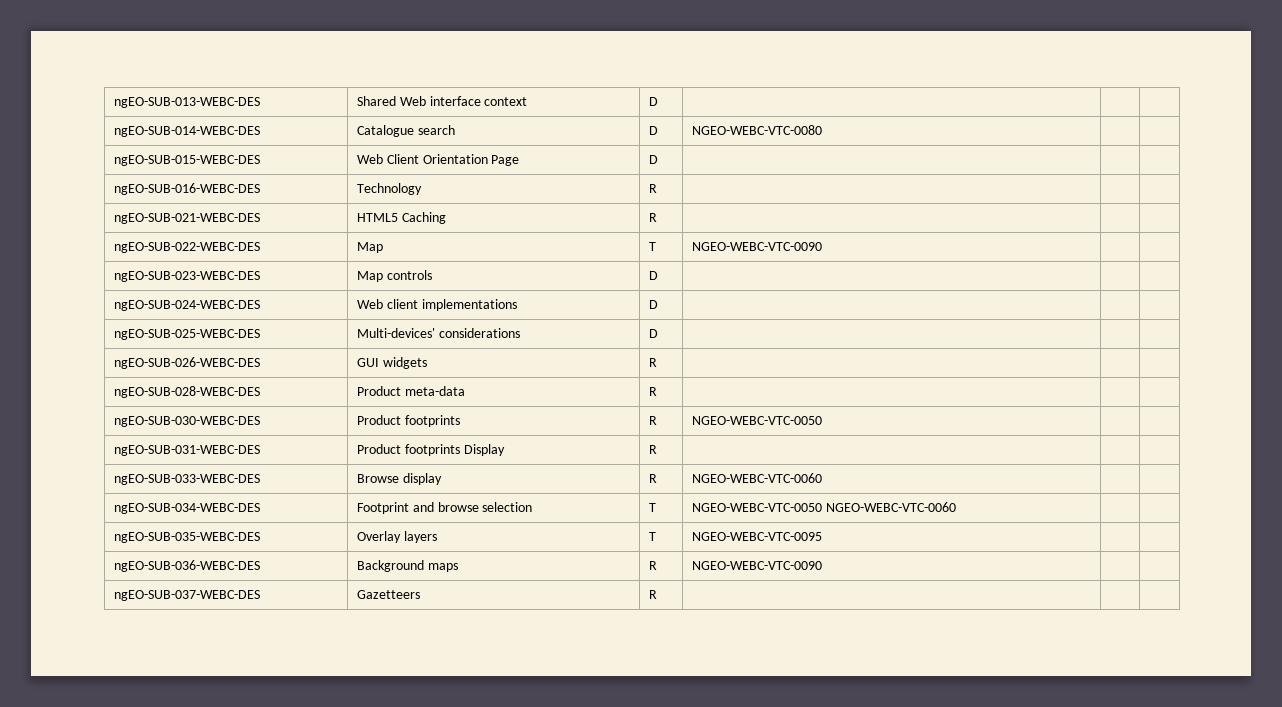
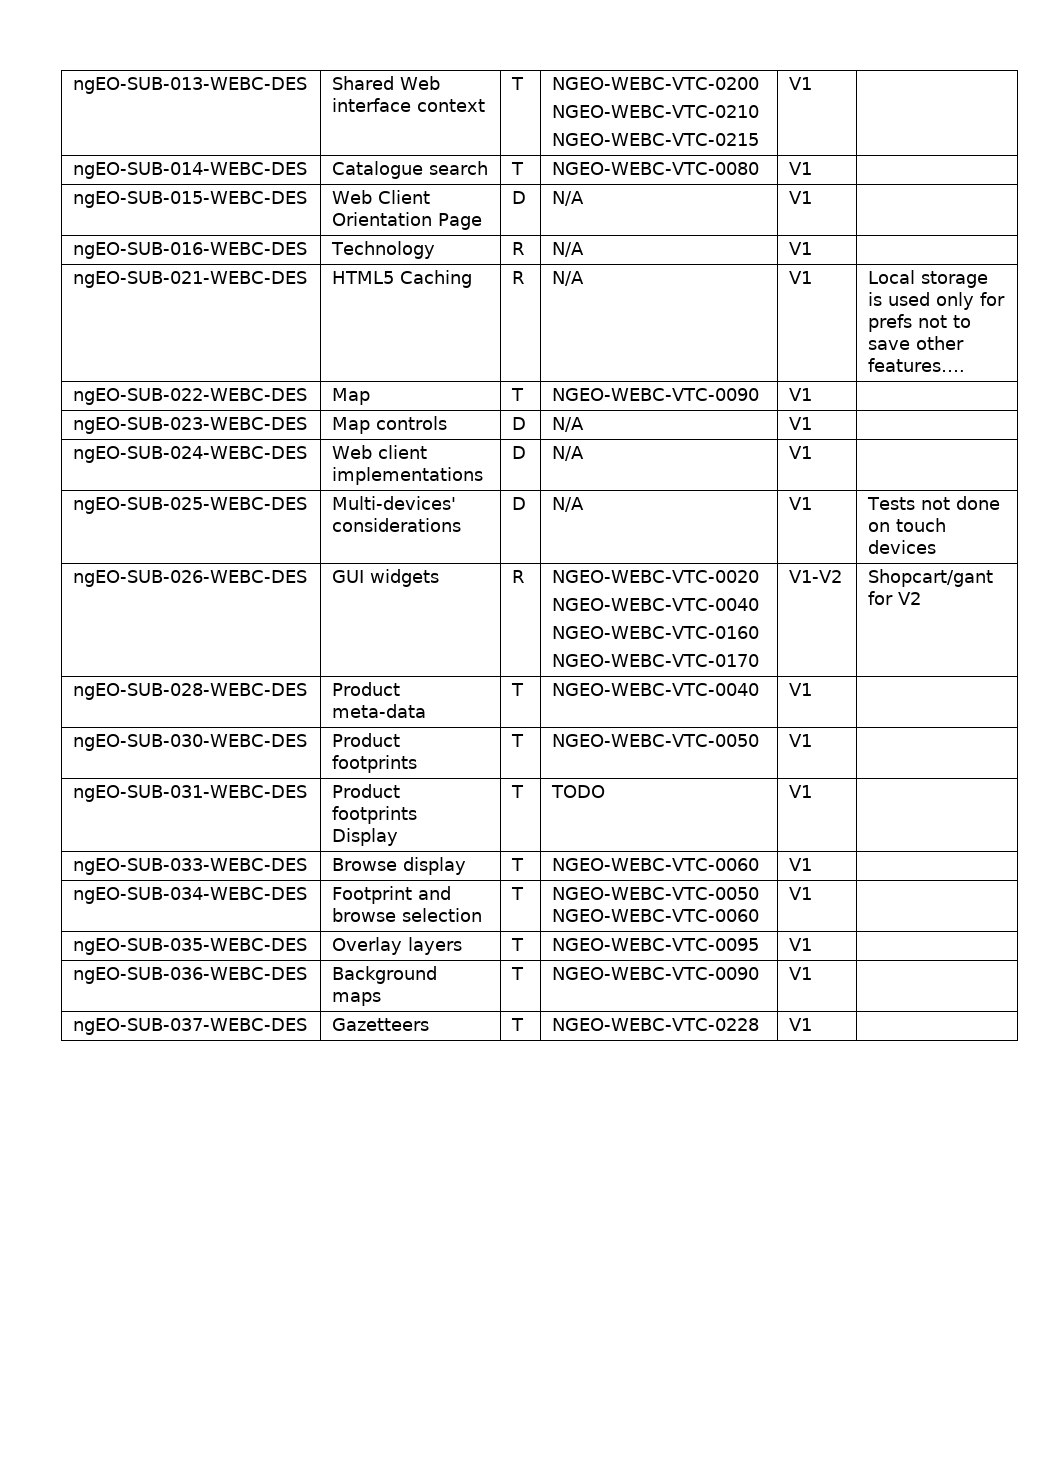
- ngEO-SUB-013-WEBC-DES | Shared Web interface context | D | | |
+ ngEO-SUB-013-WEBC-DES | Shared Web interface context | T | NGEO-WEBC-VTC-0200
+ NGEO-WEBC-VTC-0210
+ NGEO-WEBC-VTC-0215 | V1 |
- ngEO-SUB-014-WEBC-DES | Catalogue search | D | NGEO-WEBC-VTC-0080 | |
+ ngEO-SUB-014-WEBC-DES | Catalogue search | T | NGEO-WEBC-VTC-0080 | V1 |
- ngEO-SUB-015-WEBC-DES | Web Client Orientation Page | D | | |
+ ngEO-SUB-015-WEBC-DES | Web Client Orientation Page | D | N/A | V1 |
- ngEO-SUB-016-WEBC-DES | Technology | R | | |
+ ngEO-SUB-016-WEBC-DES | Technology | R | N/A | V1 |
- ngEO-SUB-021-WEBC-DES | HTML5 Caching | R | | |
+ ngEO-SUB-021-WEBC-DES | HTML5 Caching | R | N/A | V1 | Local storage is used only for prefs not to save other features….
- ngEO-SUB-022-WEBC-DES | Map | T | NGEO-WEBC-VTC-0090 | |
+ ngEO-SUB-022-WEBC-DES | Map | T | NGEO-WEBC-VTC-0090 | V1 |
- ngEO-SUB-023-WEBC-DES | Map controls | D | | |
+ ngEO-SUB-023-WEBC-DES | Map controls | D | N/A | V1 |
- ngEO-SUB-024-WEBC-DES | Web client implementations | D | | |
+ ngEO-SUB-024-WEBC-DES | Web client implementations | D | N/A | V1 |
- ngEO-SUB-025-WEBC-DES | Multi-devices' considerations | D | | |
- ngEO-SUB-026-WEBC-DES | GUI widgets | R | | |
+ ngEO-SUB-025-WEBC-DES | Multi-devices' considerations | D | N/A | V1 | Tests not done on touch devices
+ ngEO-SUB-026-WEBC-DES | GUI widgets | R | NGEO-WEBC-VTC-0020
+ NGEO-WEBC-VTC-0040
+ NGEO-WEBC-VTC-0160
+ NGEO-WEBC-VTC-0170 | V1-V2 | Shopcart/gant for V2
- ngEO-SUB-028-WEBC-DES | Product meta-data | R | | |
+ ngEO-SUB-028-WEBC-DES | Product meta-data | T | NGEO-WEBC-VTC-0040 | V1 |
- ngEO-SUB-030-WEBC-DES | Product footprints | R | NGEO-WEBC-VTC-0050 | |
+ ngEO-SUB-030-WEBC-DES | Product footprints | T | NGEO-WEBC-VTC-0050 | V1 |
- ngEO-SUB-031-WEBC-DES | Product footprints Display | R | | |
+ ngEO-SUB-031-WEBC-DES | Product footprints Display | T | TODO | V1 |
- ngEO-SUB-033-WEBC-DES | Browse display | R | NGEO-WEBC-VTC-0060 | |
+ ngEO-SUB-033-WEBC-DES | Browse display | T | NGEO-WEBC-VTC-0060 | V1 |
- ngEO-SUB-034-WEBC-DES | Footprint and browse selection | T | NGEO-WEBC-VTC-0050 NGEO-WEBC-VTC-0060 | |
+ ngEO-SUB-034-WEBC-DES | Footprint and browse selection | T | NGEO-WEBC-VTC-0050 NGEO-WEBC-VTC-0060 | V1 |
- ngEO-SUB-035-WEBC-DES | Overlay layers | T | NGEO-WEBC-VTC-0095 | |
+ ngEO-SUB-035-WEBC-DES | Overlay layers | T | NGEO-WEBC-VTC-0095 | V1 |
- ngEO-SUB-036-WEBC-DES | Background maps | R | NGEO-WEBC-VTC-0090 | |
+ ngEO-SUB-036-WEBC-DES | Background maps | T | NGEO-WEBC-VTC-0090 | V1 |
- ngEO-SUB-037-WEBC-DES | Gazetteers | R | | |
+ ngEO-SUB-037-WEBC-DES | Gazetteers | T | NGEO-WEBC-VTC-0228 | V1 |

